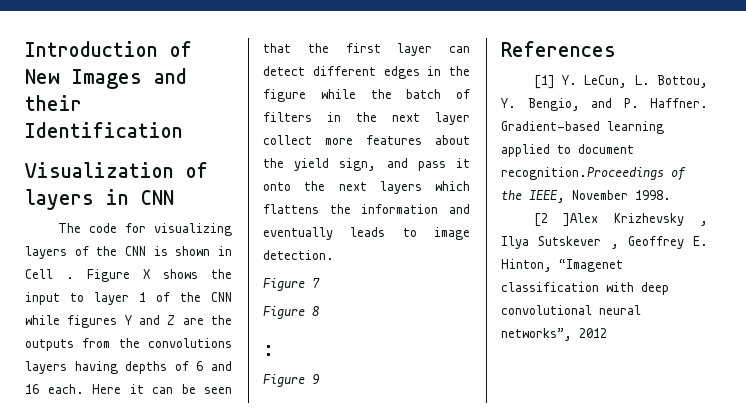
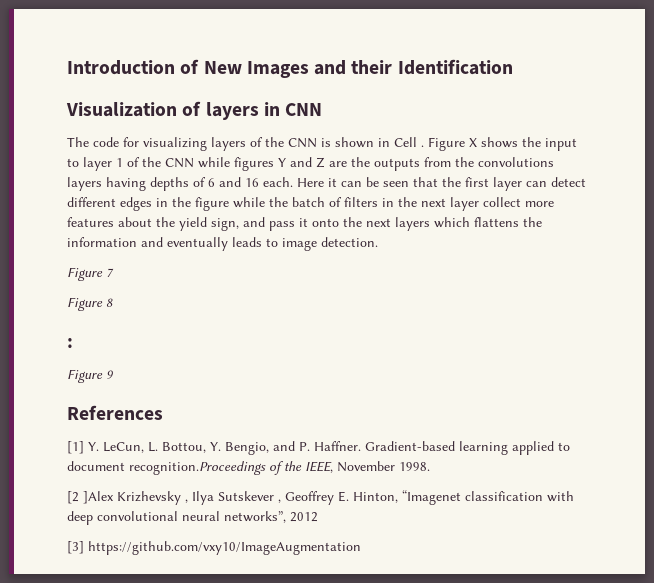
+ [3] https://github.com/vxy10/ImageAugmentation

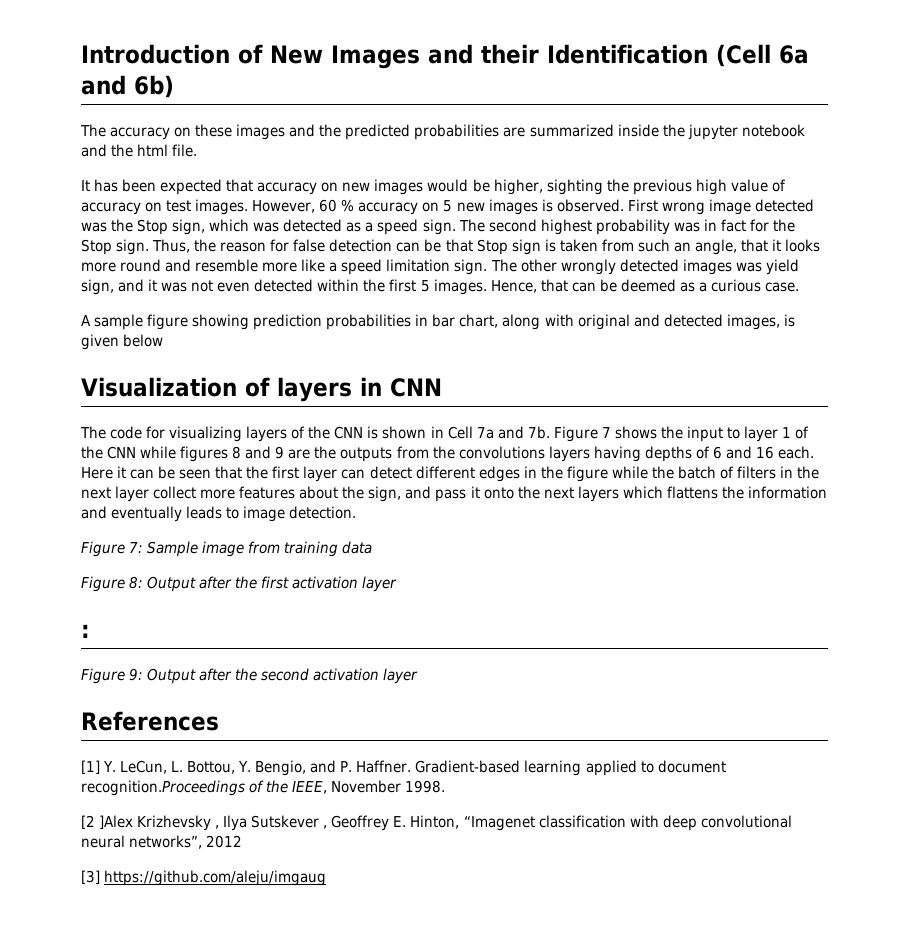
- Introduction of New Images and their Identification
+ Introduction of New Images and their Identification (Cell 6a and 6b)
+ The accuracy on these images and the predicted probabilities are summarized inside the jupyter notebook and the html file.
+ It has been expected that accuracy on new images would be higher, sighting the previous high value of accuracy on test images. However, 60 % accuracy on 5 new images is observed. First wrong image detected was the Stop sign, which was detected as a speed sign. The second highest probability was in fact for the Stop sign. Thus, the reason for false detection can be that Stop sign is taken from such an angle, that it looks more round and resemble more like a speed limitation sign. The other wrongly detected images was yield sign, and it was not even detected within the first 5 images. Hence, that can be deemed as a curious case.
+ A sample figure showing prediction probabilities in bar chart, along with original and detected images, is given below
- The code for visualizing layers of the CNN is shown in Cell . Figure X shows the input to layer 1 of the CNN while figures Y and Z are the outputs from the convolutions layers having depths of 6 and 16 each.
+ The code for visualizing layers of the CNN is shown in Cell 7a and 7b. Figure 7 shows the input to layer 1 of the CNN while figures 8 and 9 are the outputs from the convolutions layers having depths of 6 and 16 each.
- Here it can be seen that the first layer can detect different edges in the figure while the batch of filters in the next layer collect more features about the yield sign, and pass it onto the next layers which flattens the information and eventually leads to image detection.
+ Here it can be seen that the first layer can detect different edges in the figure while the batch of filters in the next layer collect more features about the sign, and pass it onto the next layers which flattens the information and eventually leads to image detection.
- Figure 7
- Figure 8
+ Figure 7: Sample image from training data
+ Figure 8: Output after the first activation layer
  :
- Figure 9
+ Figure 9: Output after the second activation layer
- [3] https://github.com/vxy10/ImageAugmentation
+ [3] https://github.com/aleju/imgaug

